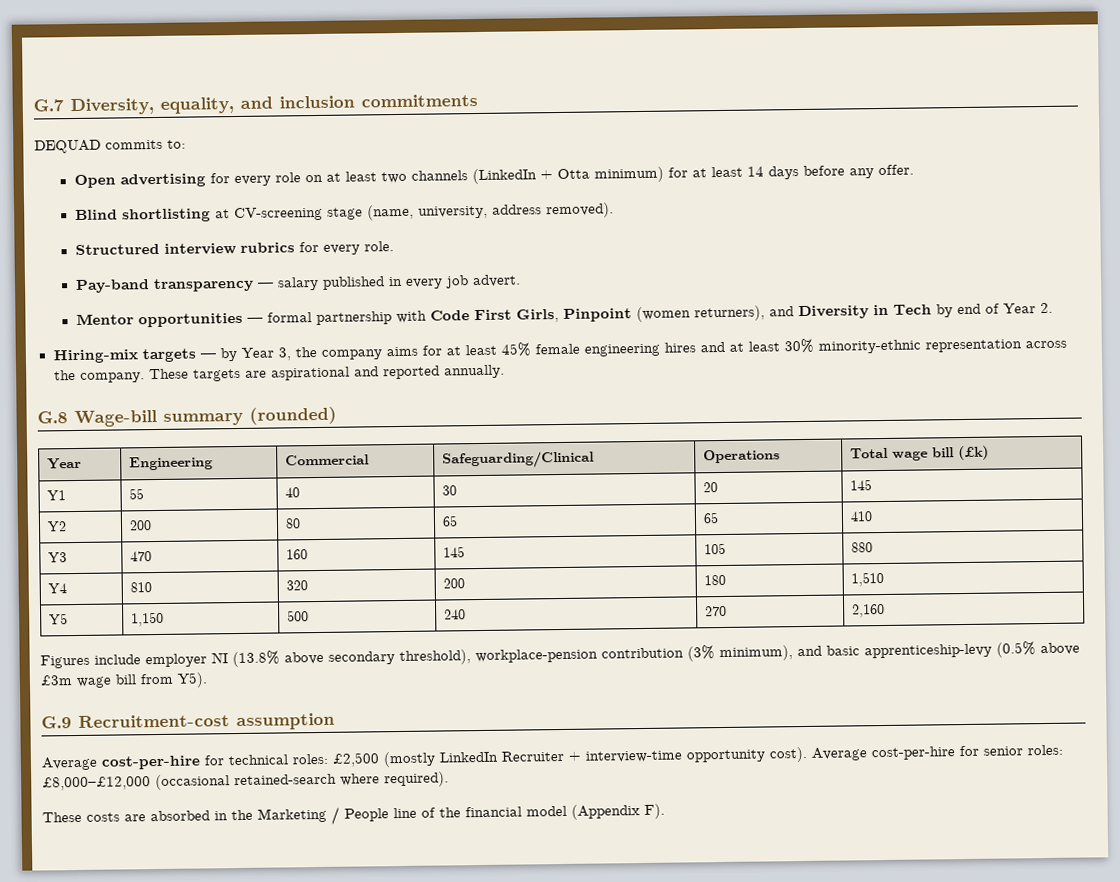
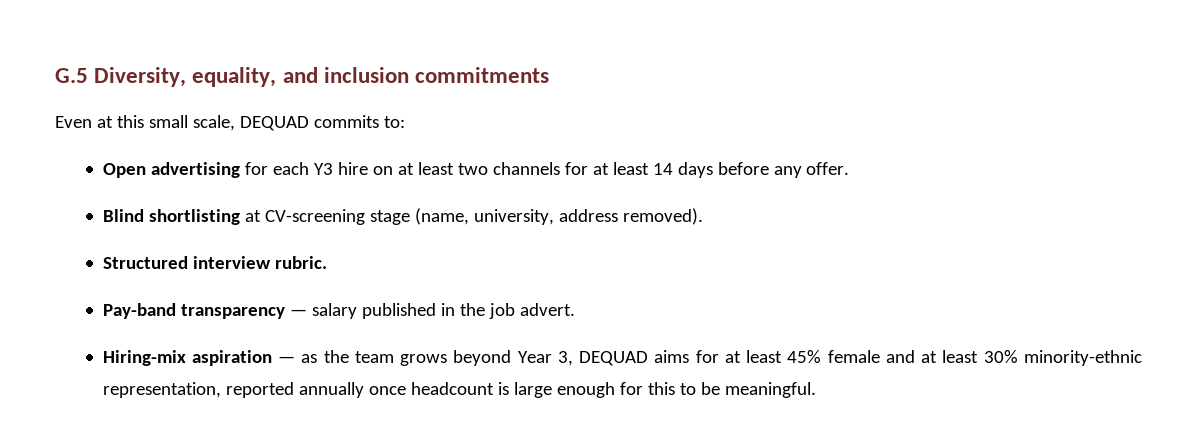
- G.7 Diversity, equality, and inclusion commitments
+ G.5 Diversity, equality, and inclusion commitments
- DEQUAD commits to:
+ Even at this small scale, DEQUAD commits to:
- Open advertising for every role on at least two channels (LinkedIn + Otta minimum) for at least 14 days before any offer.
+ Open advertising for each Y3 hire on at least two channels for at least 14 days before any offer.
- Structured interview rubrics for every role.
+ Structured interview rubric.
- Pay-band transparency — salary published in every job advert.
+ Pay-band transparency — salary published in the job advert.
- Mentor opportunities — formal partnership with Code First Girls, Pinpoint (women returners), and Diversity in Tech by end of Year 2.
- Hiring-mix targets — by Year 3, the company aims for at least 45% female engineering hires and at least 30% minority-ethnic representation across the company. These targets are aspirational and reported annually.
- G.8 Wage-bill summary (rounded)
- Year | Engineering | Commercial | Safeguarding/Clinical | Operations | Total wage bill (£k)
- Y1 | 55 | 40 | 30 | 20 | 145
- Y2 | 200 | 80 | 65 | 65 | 410
- Y3 | 470 | 160 | 145 | 105 | 880
- Y4 | 810 | 320 | 200 | 180 | 1,510
- Y5 | 1,150 | 500 | 240 | 270 | 2,160
- Figures include employer NI (13.8% above secondary threshold), workplace-pension contribution (3% minimum), and basic apprenticeship-levy (0.5% above £3m wage bill from Y5).
- G.9 Recruitment-cost assumption
- Average cost-per-hire for technical roles: £2,500 (mostly LinkedIn Recruiter + interview-time opportunity cost). Average cost-per-hire for senior roles: £8,000–£12,000 (occasional retained-search where required).
- These costs are absorbed in the Marketing / People line of the financial model (Appendix F).
+ Hiring-mix aspiration — as the team grows beyond Year 3, DEQUAD aims for at least 45% female and at least 30% minority-ethnic representation, reported annually once headcount is large enough for this to be meaningful.

